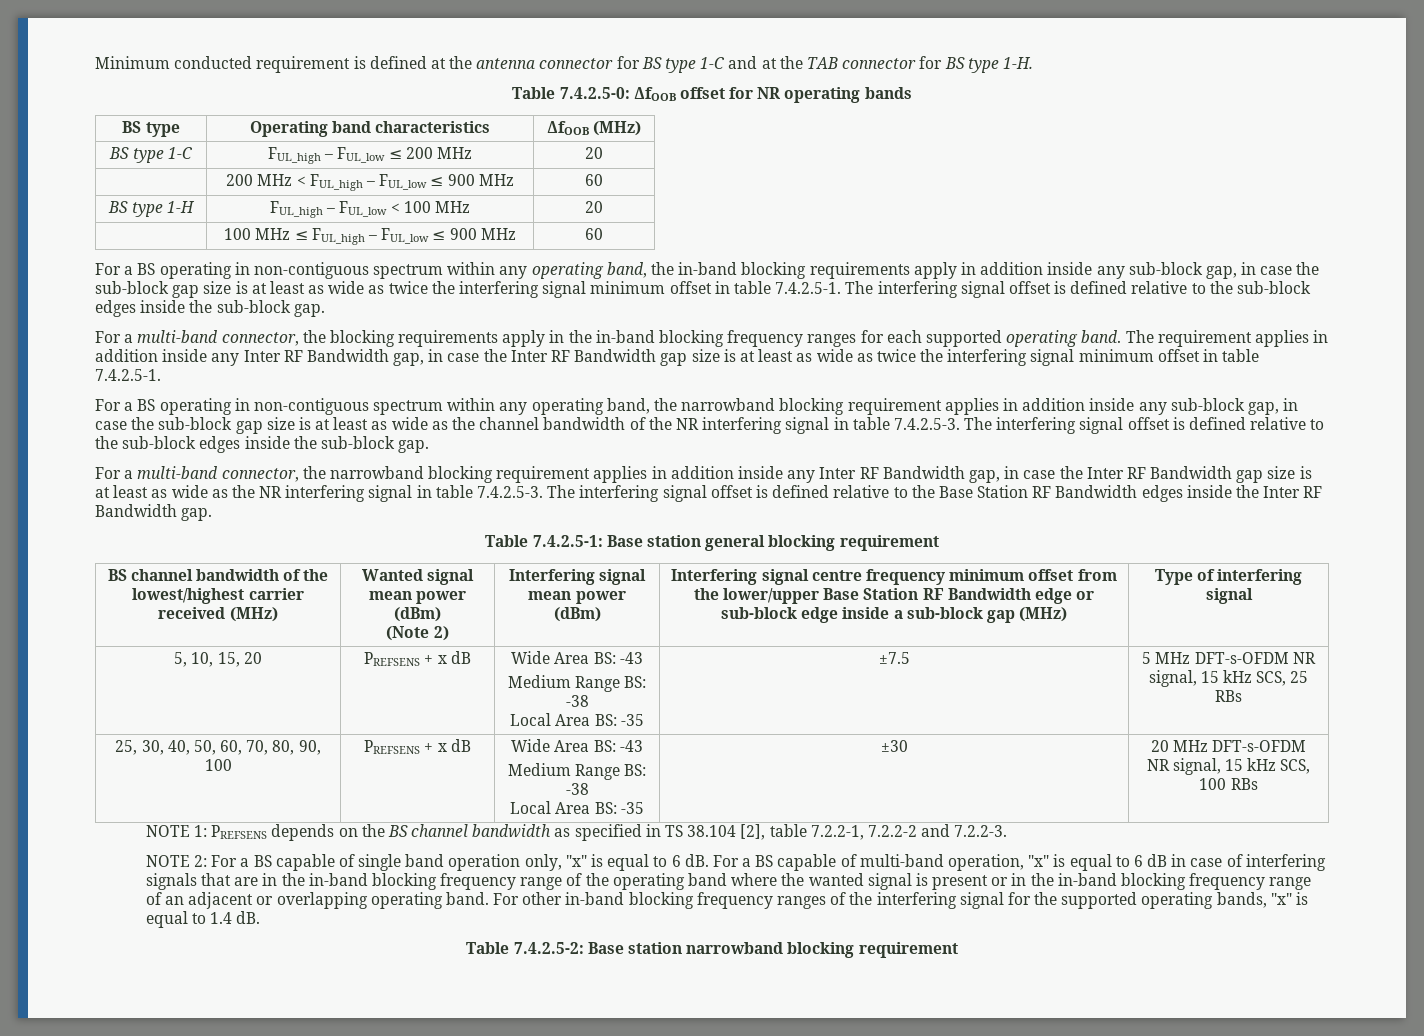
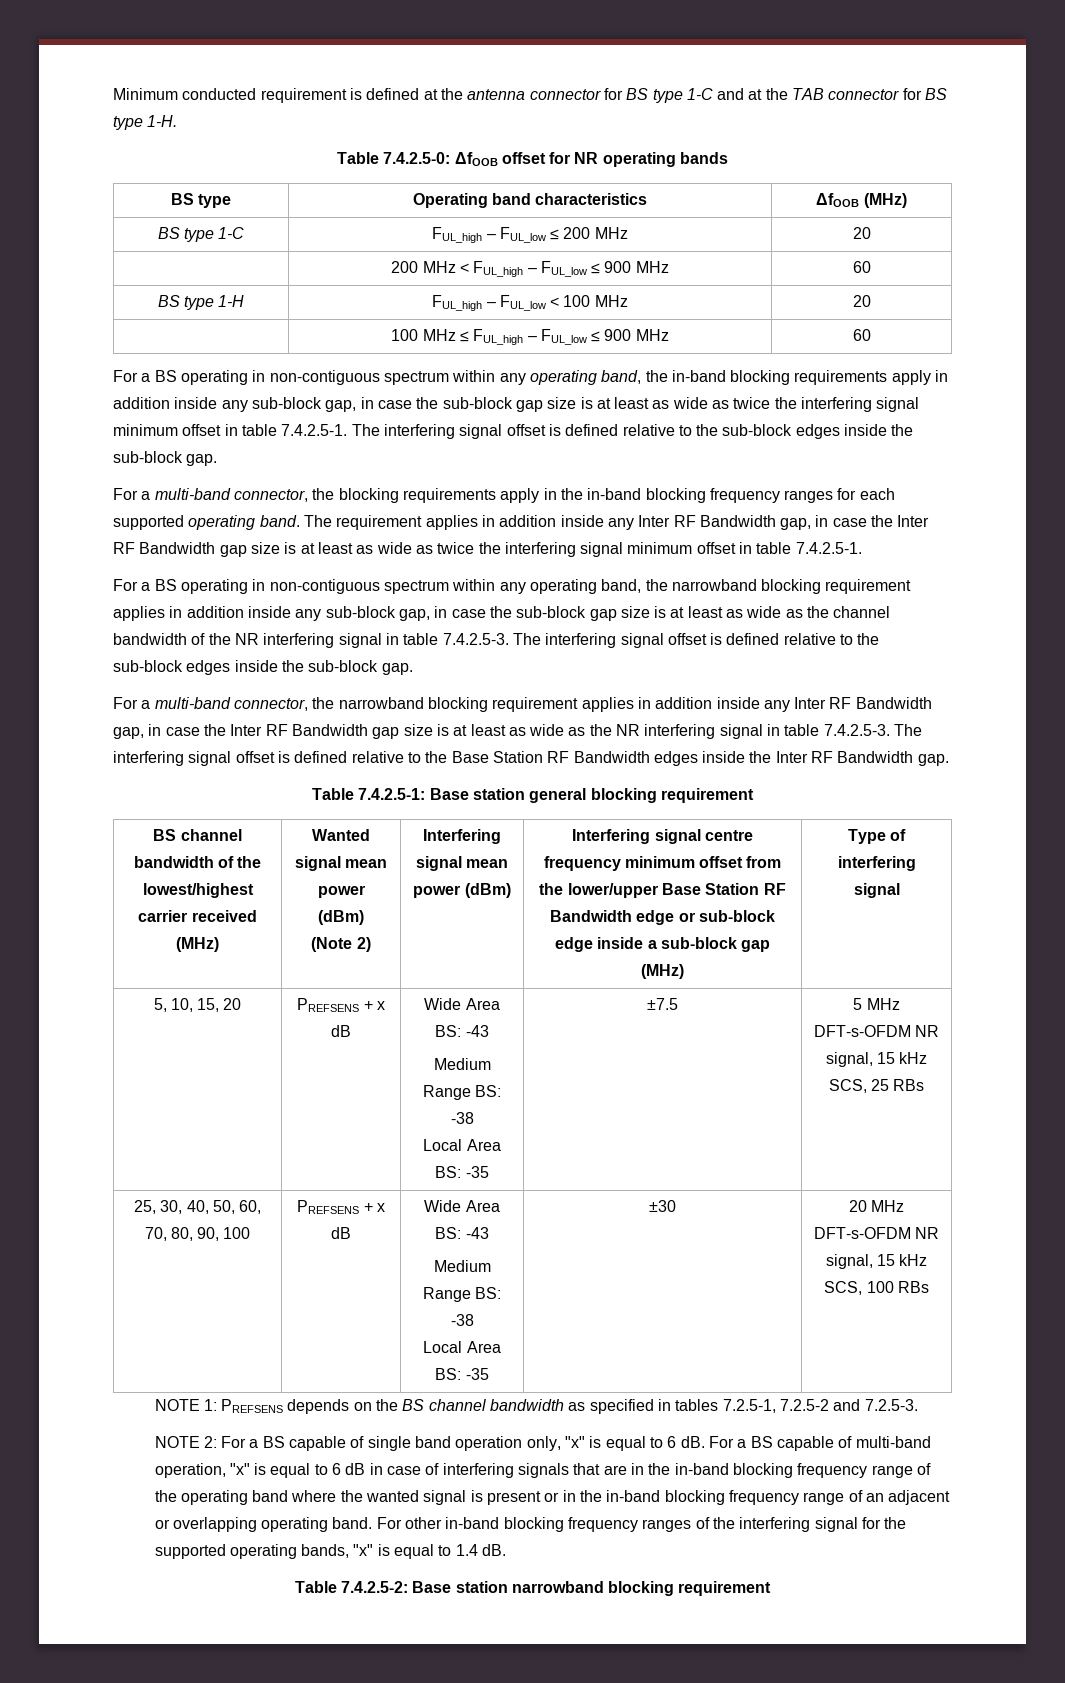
- NOTE 1: PREFSENS depends on the BS channel bandwidth as specified in TS 38.104 [2], table 7.2.2-1, 7.2.2-2 and 7.2.2-3.
+ NOTE 1: PREFSENS depends on the BS channel bandwidth as specified in tables 7.2.5-1, 7.2.5-2 and 7.2.5-3.

